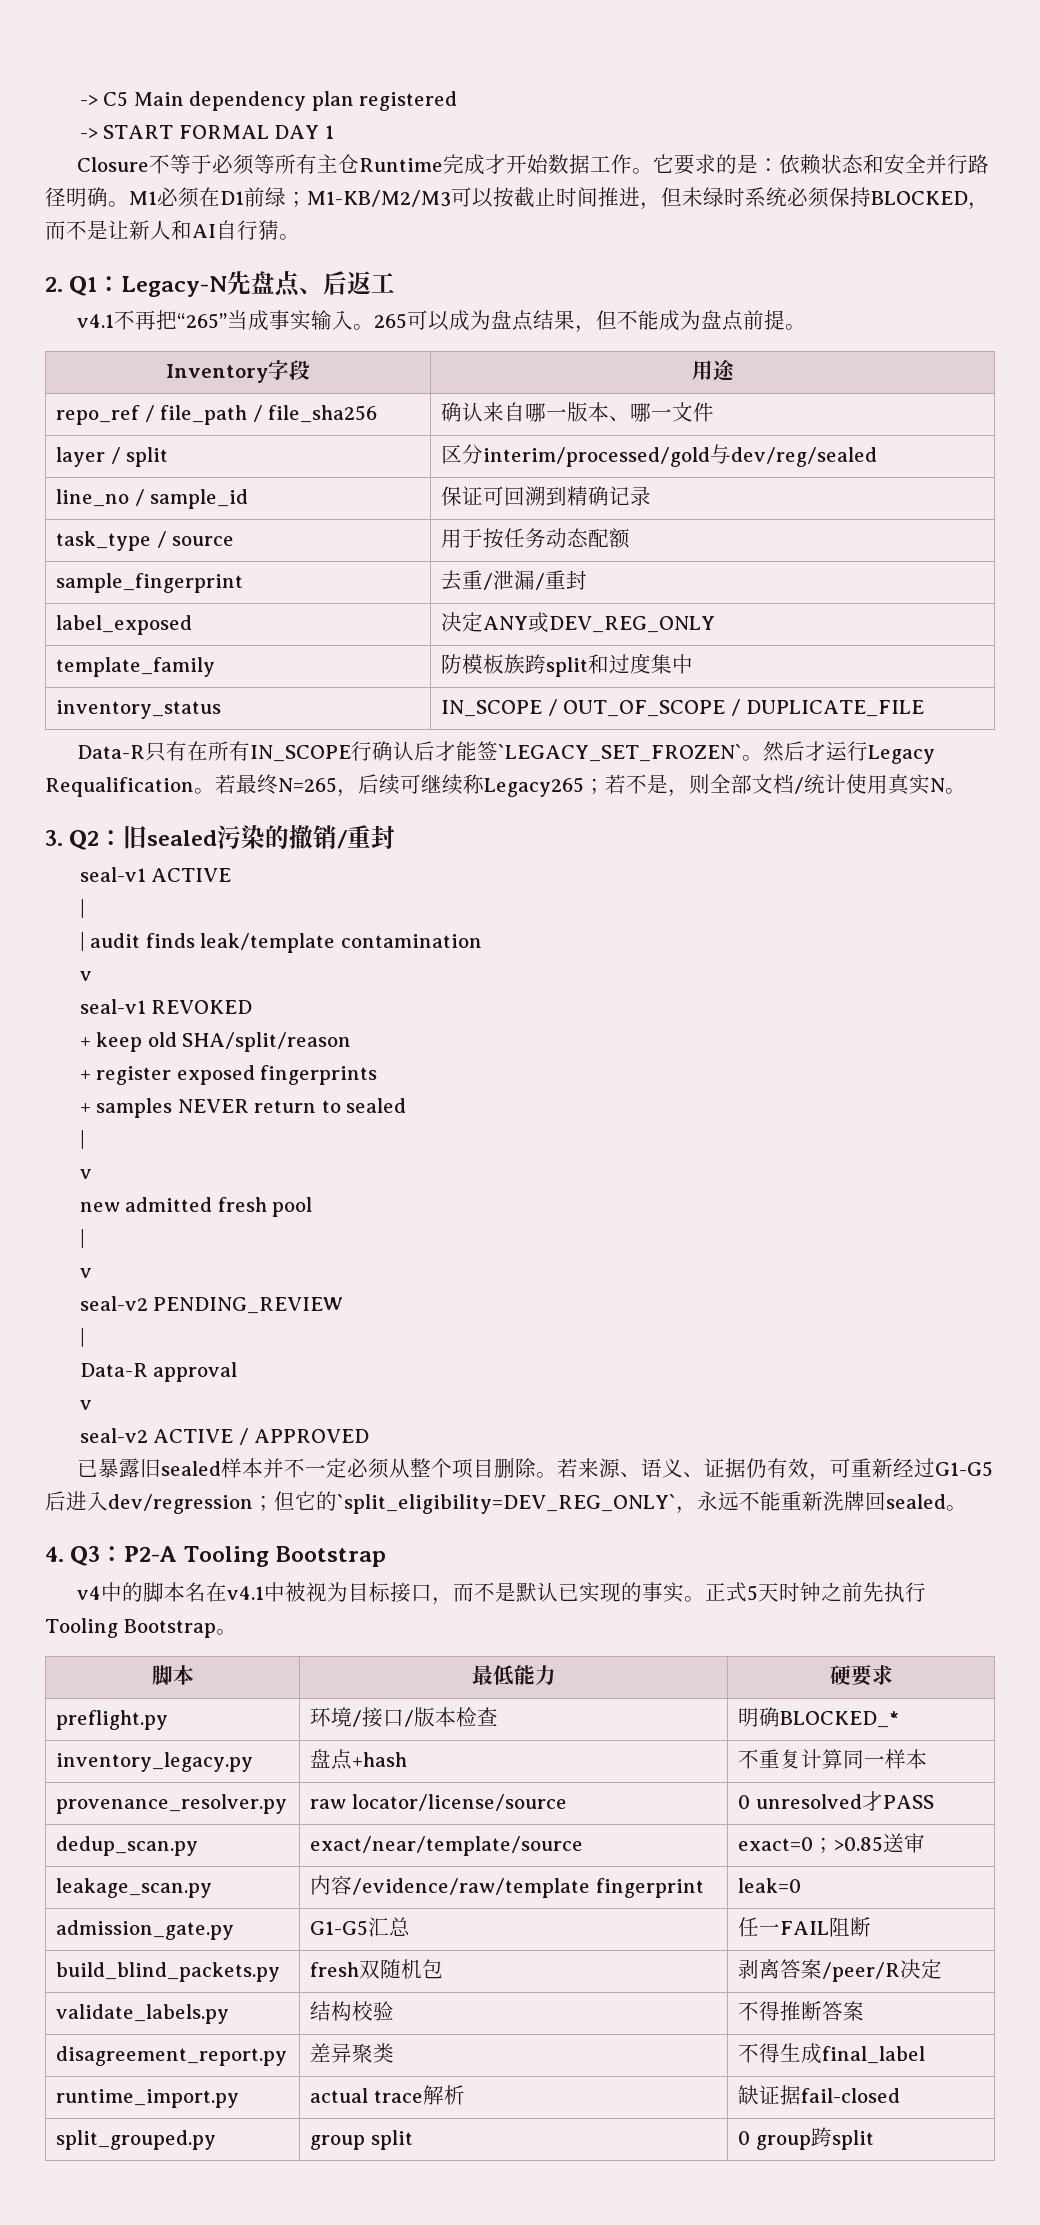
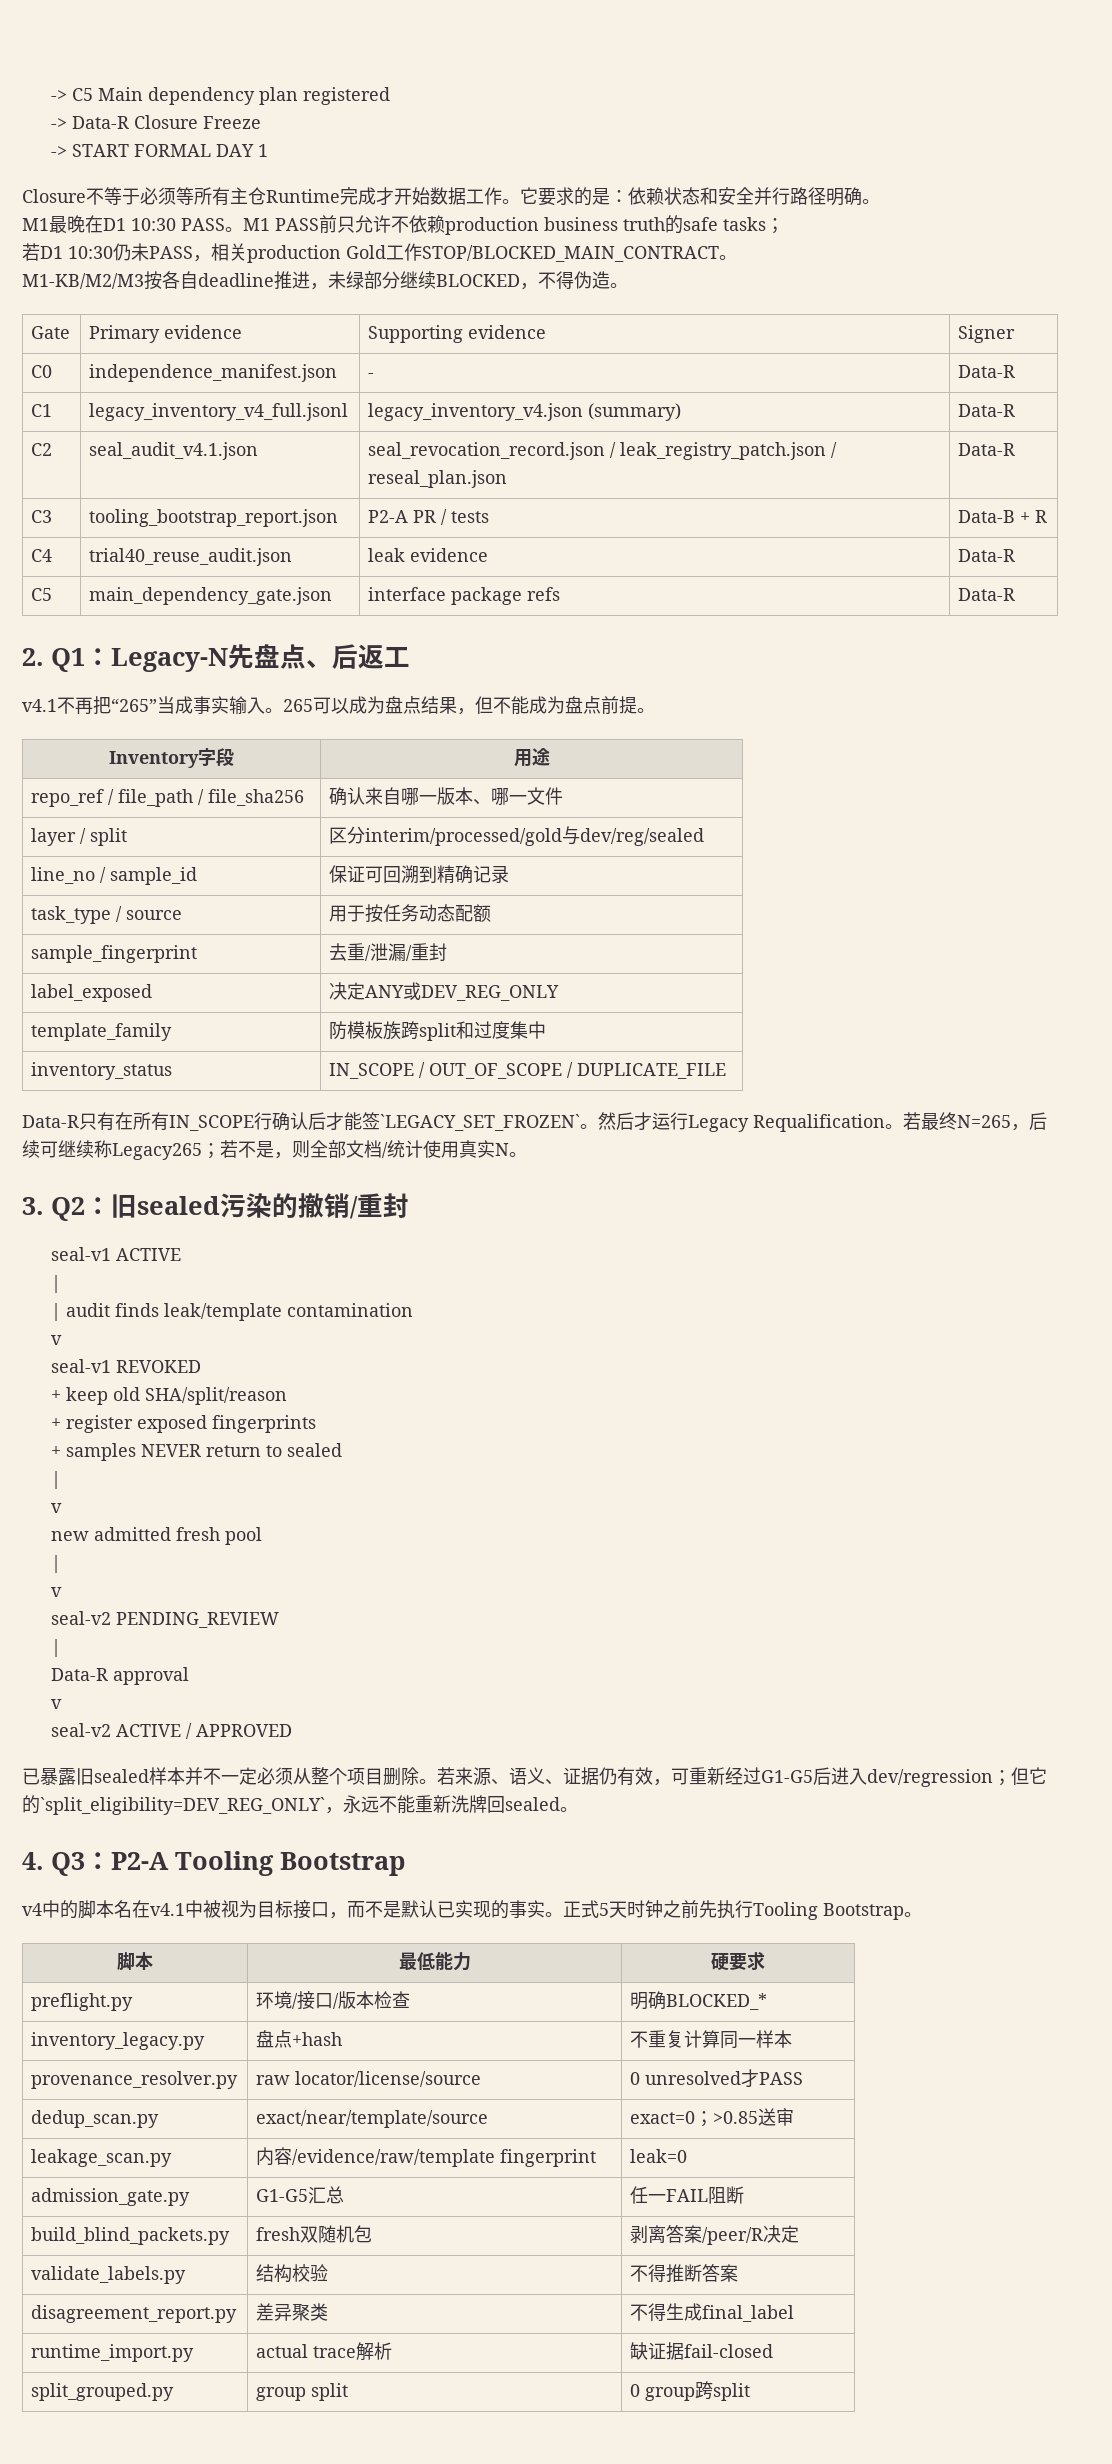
+ -> Data-R Closure Freeze
- 它要求的是：依赖状态和安全并行路径明确。M1必须在D1前绿；M1-KB/M2/M3可以按截止时间推进，但未绿时系统必须保持BLOCKED，而不是让新人和AI自行猜。
+ 它要求的是：依赖状态和安全并行路径明确。
+ M1最晚在D1 10:30 PASS。M1 PASS前只允许不依赖production business truth的safe tasks；
+ 若D1 10:30仍未PASS，相关production Gold工作STOP/BLOCKED_MAIN_CONTRACT。
+ M1-KB/M2/M3按各自deadline推进，未绿部分继续BLOCKED，不得伪造。
+ Gate | Primary evidence | Supporting evidence | Signer
+ C0 | independence_manifest.json | - | Data-R
+ C1 | legacy_inventory_v4_full.jsonl | legacy_inventory_v4.json (summary) | Data-R
+ C2 | seal_audit_v4.1.json | seal_revocation_record.json / leak_registry_patch.json / reseal_plan.json | Data-R
+ C3 | tooling_bootstrap_report.json | P2-A PR / tests | Data-B + R
+ C4 | trial40_reuse_audit.json | leak evidence | Data-R
+ C5 | main_dependency_gate.json | interface package refs | Data-R

